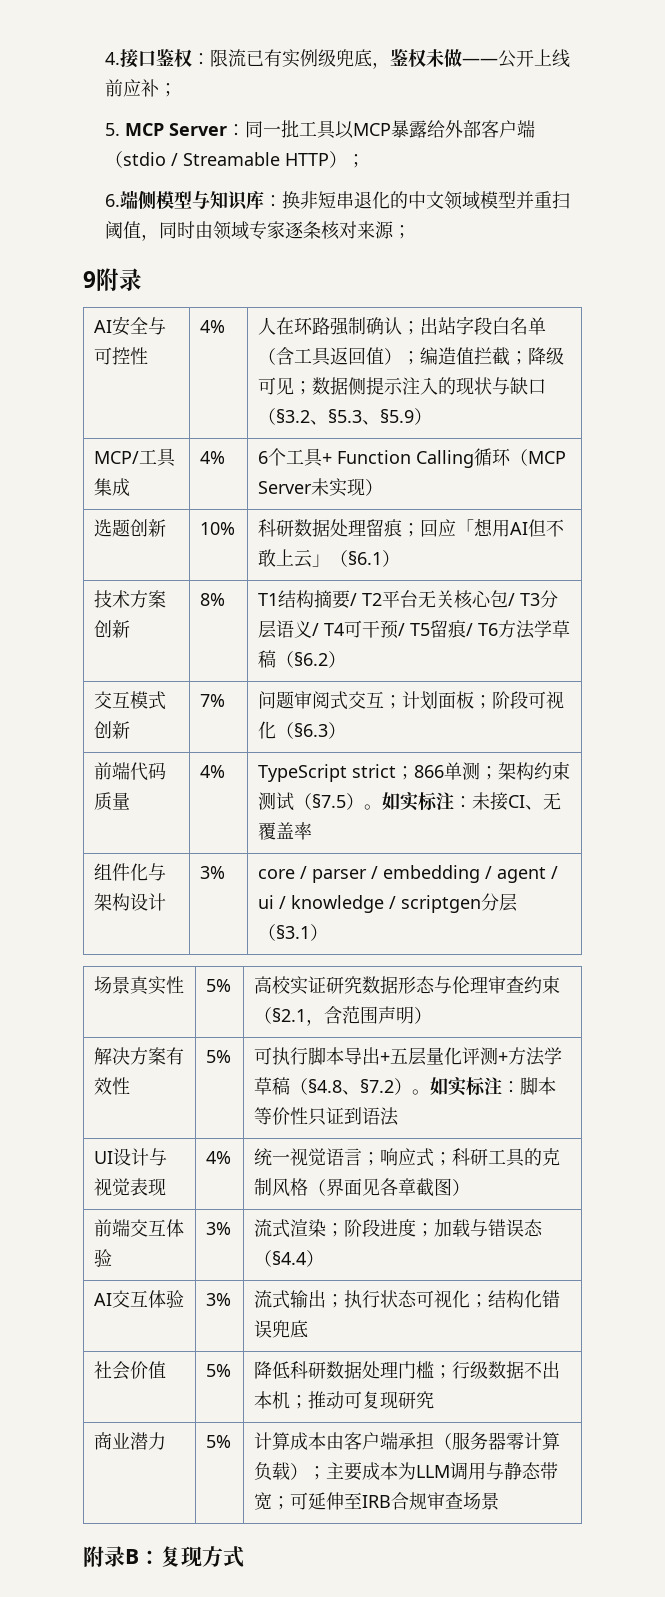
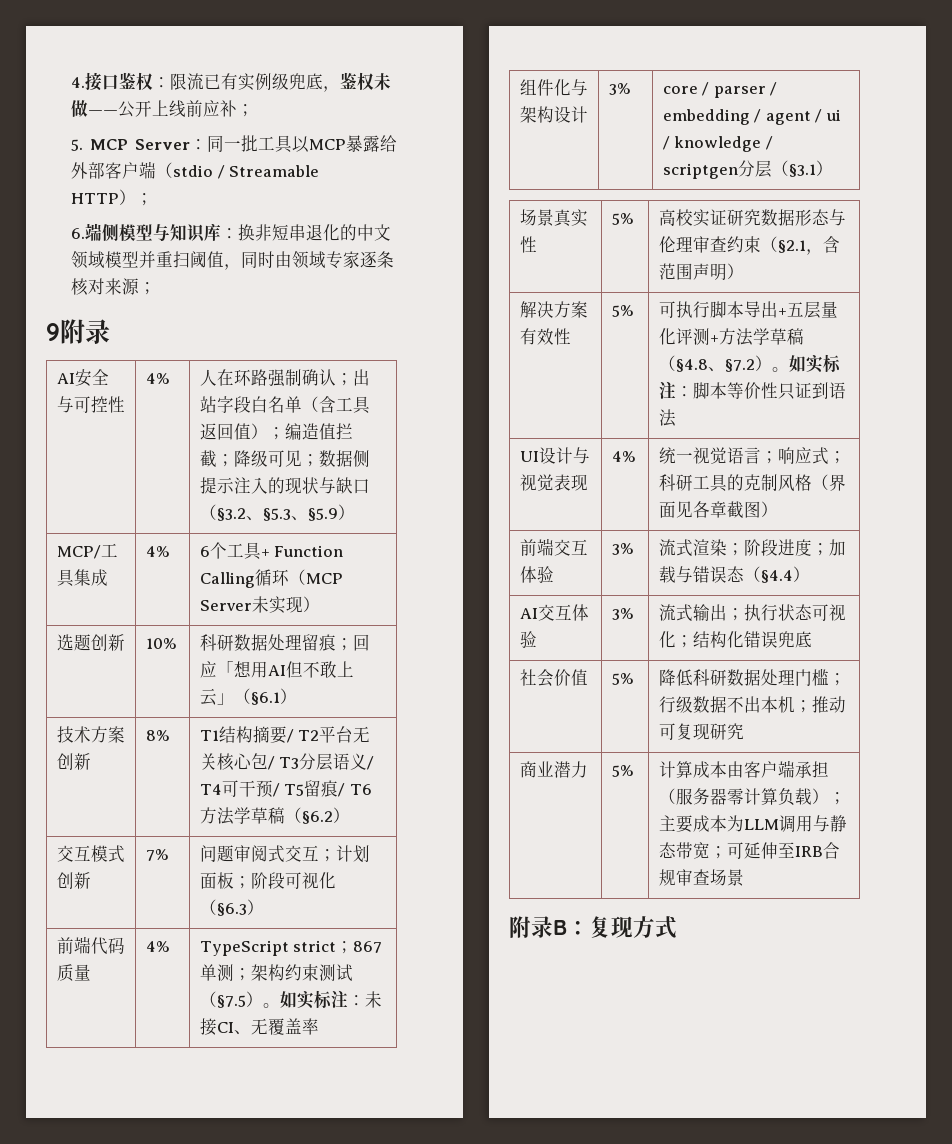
- 前端代码质量 | 4% | TypeScript strict；866单测；架构约束测试（§7.5）。如实标注：未接CI、无覆盖率
+ 前端代码质量 | 4% | TypeScript strict；867单测；架构约束测试（§7.5）。如实标注：未接CI、无覆盖率

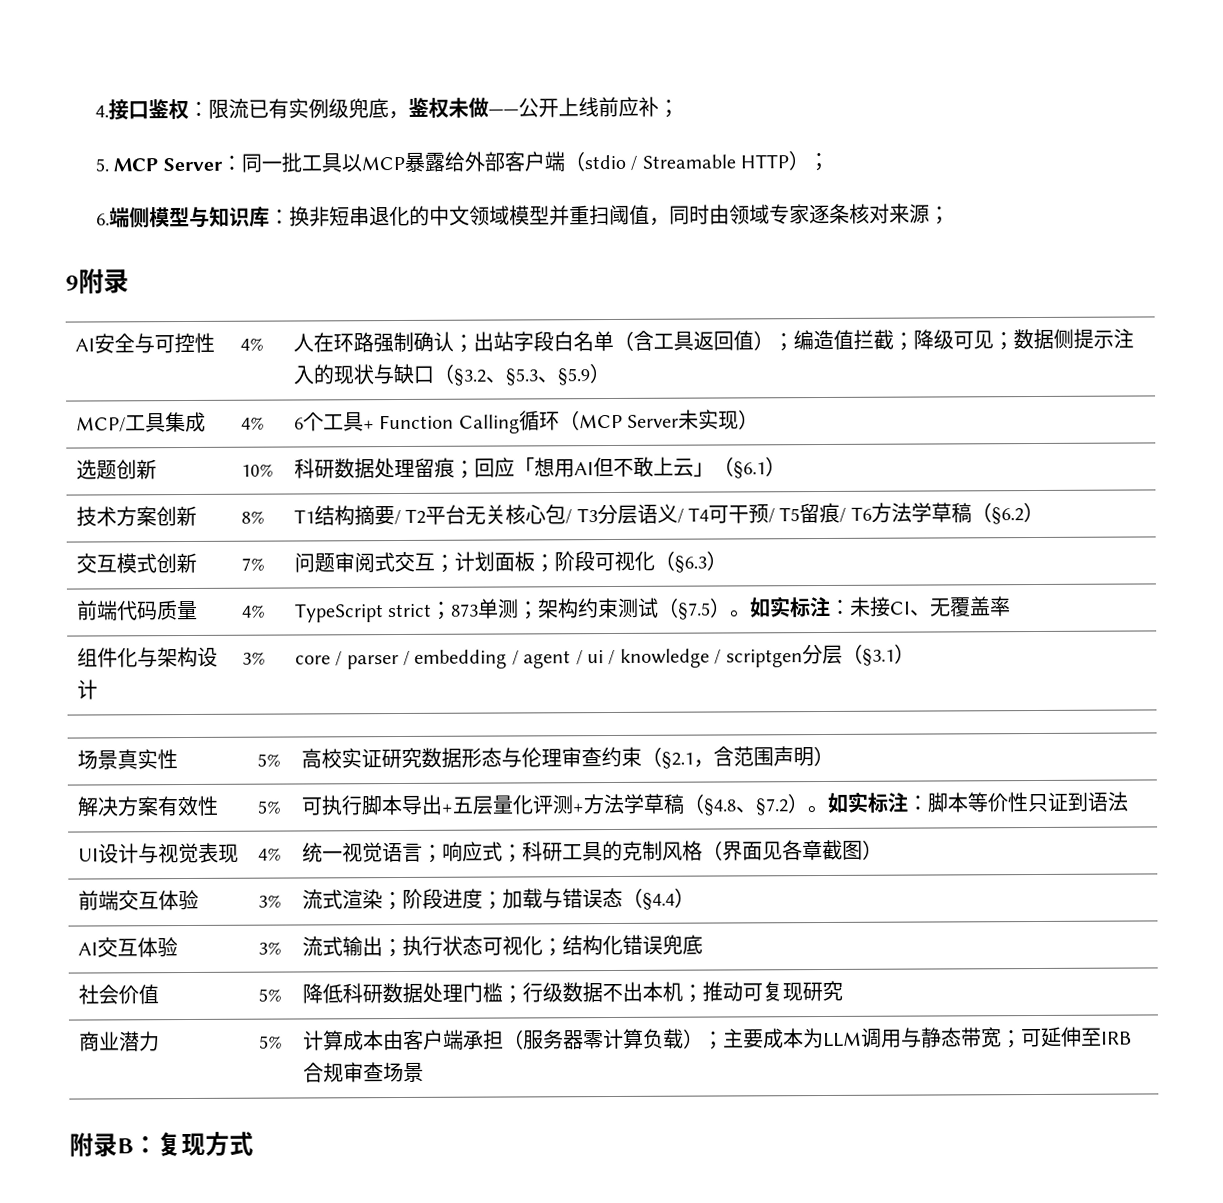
- 前端代码质量 | 4% | TypeScript strict；867单测；架构约束测试（§7.5）。如实标注：未接CI、无覆盖率
+ 前端代码质量 | 4% | TypeScript strict；873单测；架构约束测试（§7.5）。如实标注：未接CI、无覆盖率

